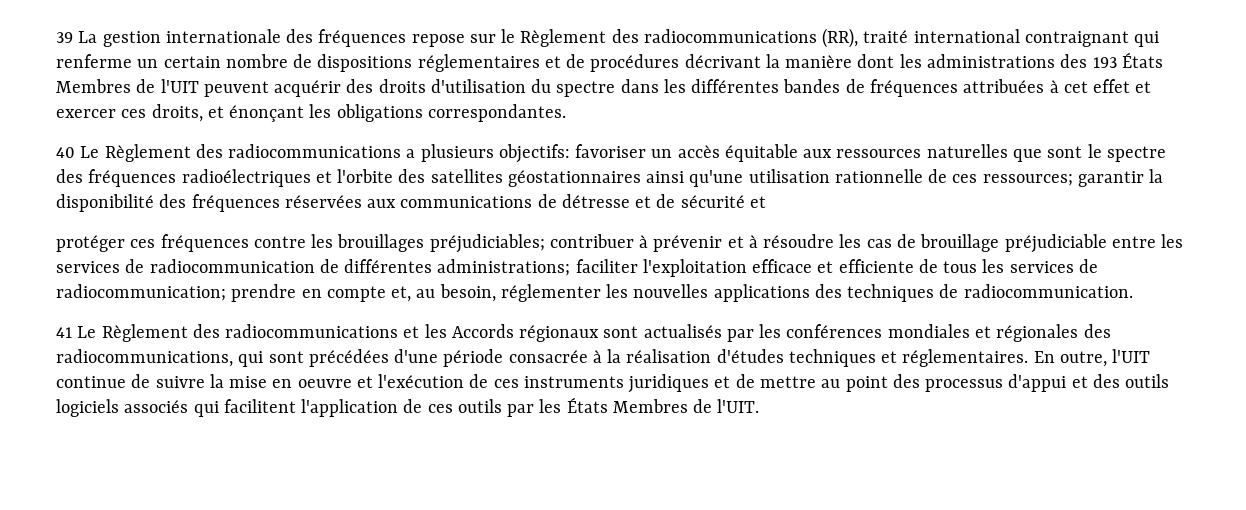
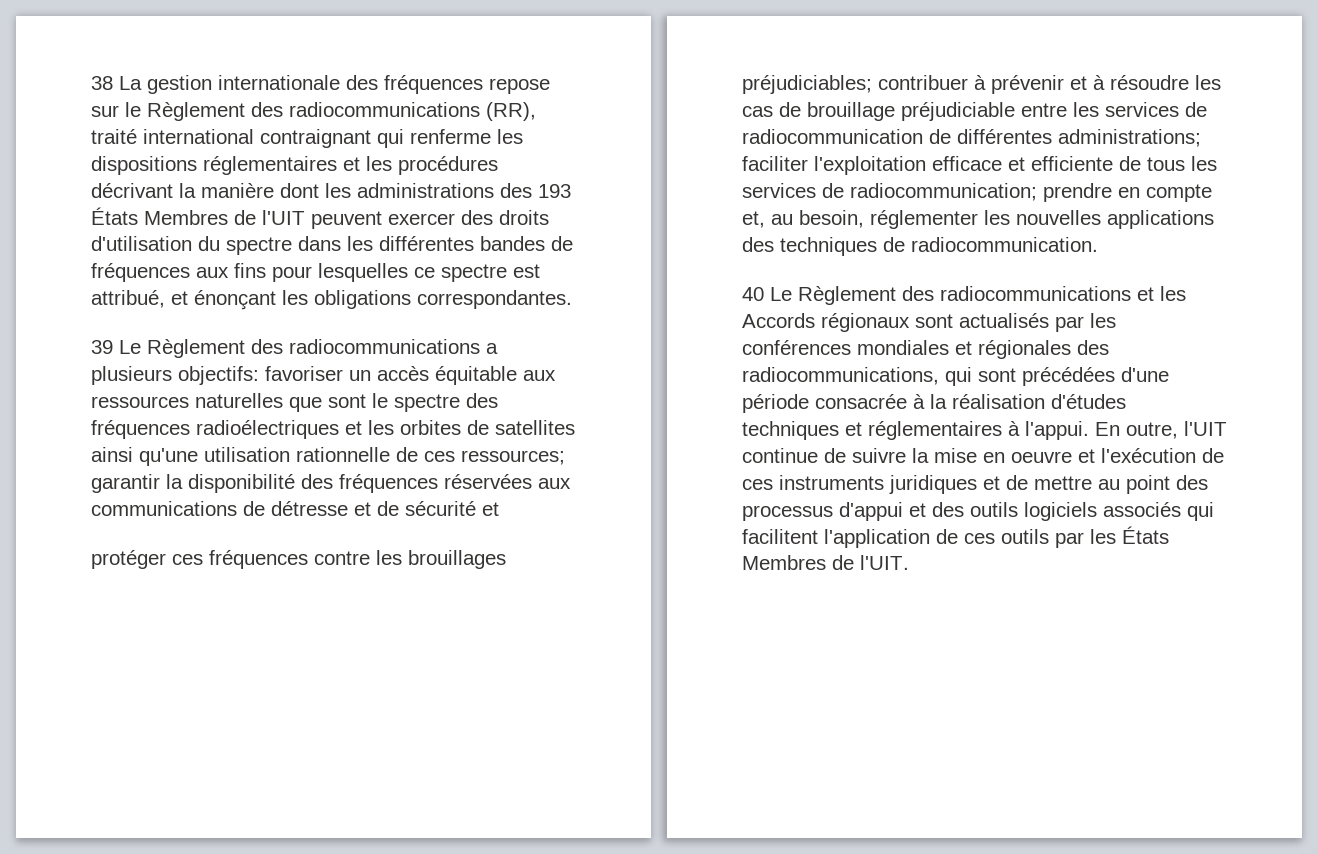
- 39 La gestion internationale des fréquences repose sur le Règlement des radiocommunications (RR), traité international contraignant qui renferme un certain nombre de dispositions réglementaires et de procédures décrivant la manière dont les administrations des 193 États Membres de l'UIT peuvent acquérir des droits d'utilisation du spectre dans les différentes bandes de fréquences attribuées à cet effet et exercer ces droits, et énonçant les obligations correspondantes.
+ 38 La gestion internationale des fréquences repose sur le Règlement des radiocommunications (RR), traité international contraignant qui renferme les dispositions réglementaires et les procédures décrivant la manière dont les administrations des 193 États Membres de l'UIT peuvent exercer des droits d'utilisation du spectre dans les différentes bandes de fréquences aux fins pour lesquelles ce spectre est attribué, et énonçant les obligations correspondantes.
- 40 Le Règlement des radiocommunications a plusieurs objectifs: favoriser un accès équitable aux ressources naturelles que sont le spectre des fréquences radioélectriques et l'orbite des satellites géostationnaires ainsi qu'une utilisation rationnelle de ces ressources; garantir la disponibilité des fréquences réservées aux communications de détresse et de sécurité et
+ 39 Le Règlement des radiocommunications a plusieurs objectifs: favoriser un accès équitable aux ressources naturelles que sont le spectre des fréquences radioélectriques et les orbites de satellites ainsi qu'une utilisation rationnelle de ces ressources; garantir la disponibilité des fréquences réservées aux communications de détresse et de sécurité et
- 41 Le Règlement des radiocommunications et les Accords régionaux sont actualisés par les conférences mondiales et régionales des radiocommunications, qui sont précédées d'une période consacrée à la réalisation d'études techniques et réglementaires.
+ 40 Le Règlement des radiocommunications et les Accords régionaux sont actualisés par les conférences mondiales et régionales des radiocommunications, qui sont précédées d'une période consacrée à la réalisation d'études techniques et réglementaires à l'appui.

